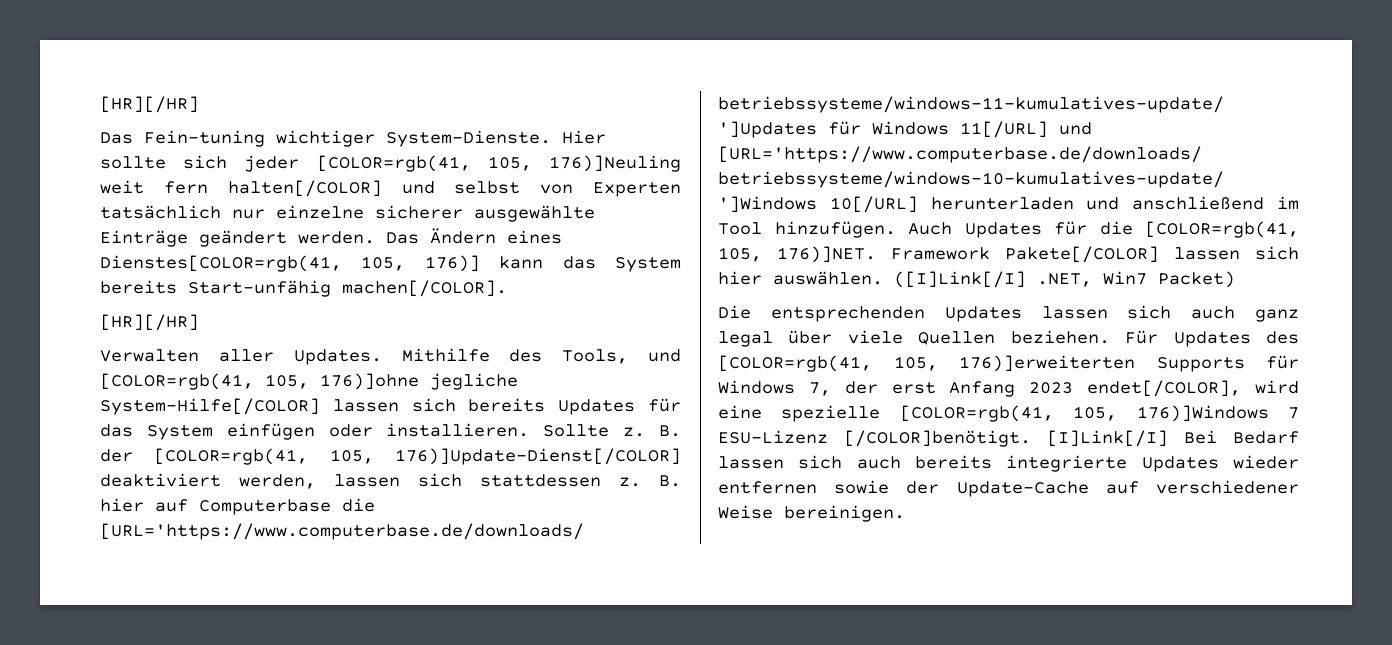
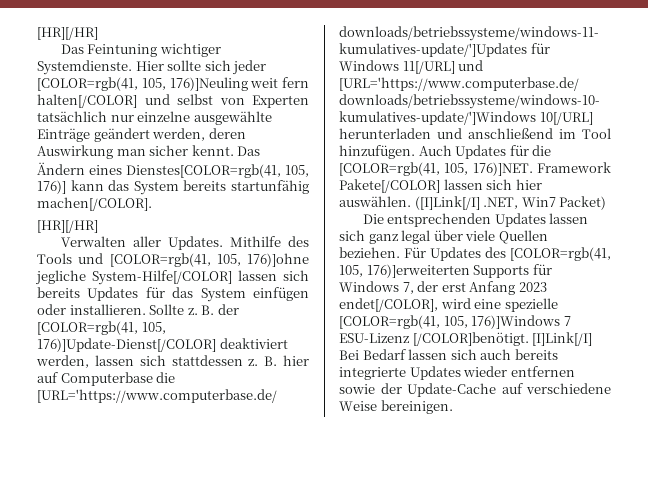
- Das Fein-tuning wichtiger System-Dienste.
+ Das Feintuning wichtiger Systemdienste.
- Hier sollte sich jeder [COLOR=rgb(41, 105, 176)]Neuling weit fern halten[/COLOR] und selbst von Experten tatsächlich nur einzelne sicherer ausgewählte Einträge geändert werden.
+ Hier sollte sich jeder [COLOR=rgb(41, 105, 176)]Neuling weit fern halten[/COLOR] und selbst von Experten tatsächlich nur einzelne ausgewählte Einträge geändert werden, deren Auswirkung man sicher kennt.
- Das Ändern eines Dienstes[COLOR=rgb(41, 105, 176)] kann das System bereits Start-unfähig machen[/COLOR].
+ Das Ändern eines Dienstes[COLOR=rgb(41, 105, 176)] kann das System bereits startunfähig machen[/COLOR].
- Mithilfe des Tools, und [COLOR=rgb(41, 105, 176)]ohne jegliche System-Hilfe[/COLOR] lassen sich bereits Updates für das System einfügen oder installieren.
+ Mithilfe des Tools und [COLOR=rgb(41, 105, 176)]ohne jegliche System-Hilfe[/COLOR] lassen sich bereits Updates für das System einfügen oder installieren.
- Die entsprechenden Updates lassen sich auch ganz legal über viele Quellen beziehen.
+ Die entsprechenden Updates lassen sich ganz legal über viele Quellen beziehen.
- [I]Link[/I] Bei Bedarf lassen sich auch bereits integrierte Updates wieder entfernen sowie der Update-Cache auf verschiedener Weise bereinigen.
+ [I]Link[/I] Bei Bedarf lassen sich auch bereits integrierte Updates wieder entfernen sowie der Update-Cache auf verschiedene Weise bereinigen.

